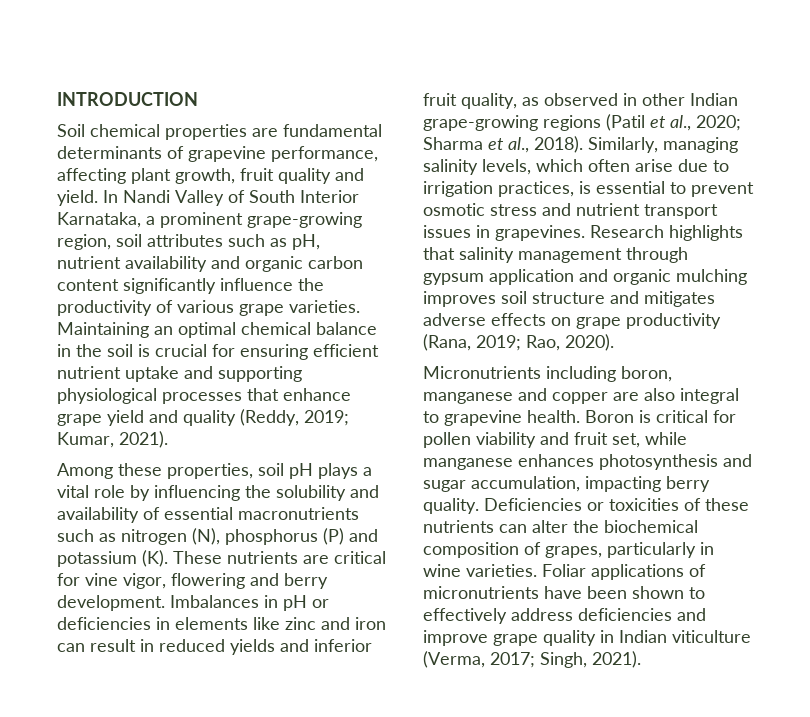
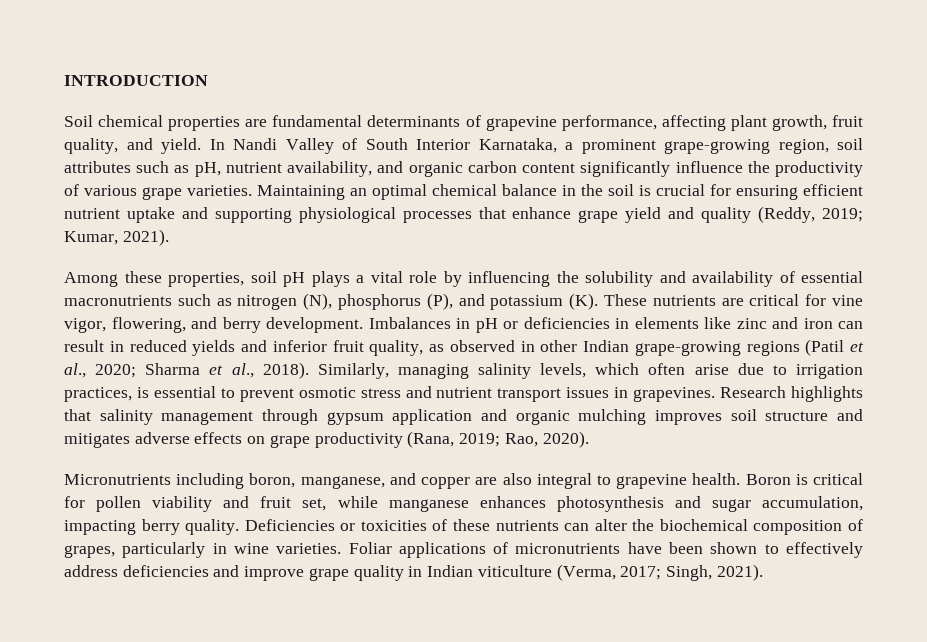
- Soil chemical properties are fundamental determinants of grapevine performance, affecting plant growth, fruit quality and yield.
+ Soil chemical properties are fundamental determinants of grapevine performance, affecting plant growth, fruit quality, and yield.
- In Nandi Valley of South Interior Karnataka, a prominent grape-growing region, soil attributes such as pH, nutrient availability and organic carbon content significantly influence the productivity of various grape varieties.
+ In Nandi Valley of South Interior Karnataka, a prominent grape-growing region, soil attributes such as pH, nutrient availability, and organic carbon content significantly influence the productivity of various grape varieties.
- Among these properties, soil pH plays a vital role by influencing the solubility and availability of essential macronutrients such as nitrogen (N), phosphorus (P) and potassium (K). These nutrients are critical for vine vigor, flowering and berry development.
+ Among these properties, soil pH plays a vital role by influencing the solubility and availability of essential macronutrients such as nitrogen (N), phosphorus (P), and potassium (K). These nutrients are critical for vine vigor, flowering, and berry development.
- Micronutrients including boron, manganese and copper are also integral to grapevine health.
+ Micronutrients including boron, manganese, and copper are also integral to grapevine health.

